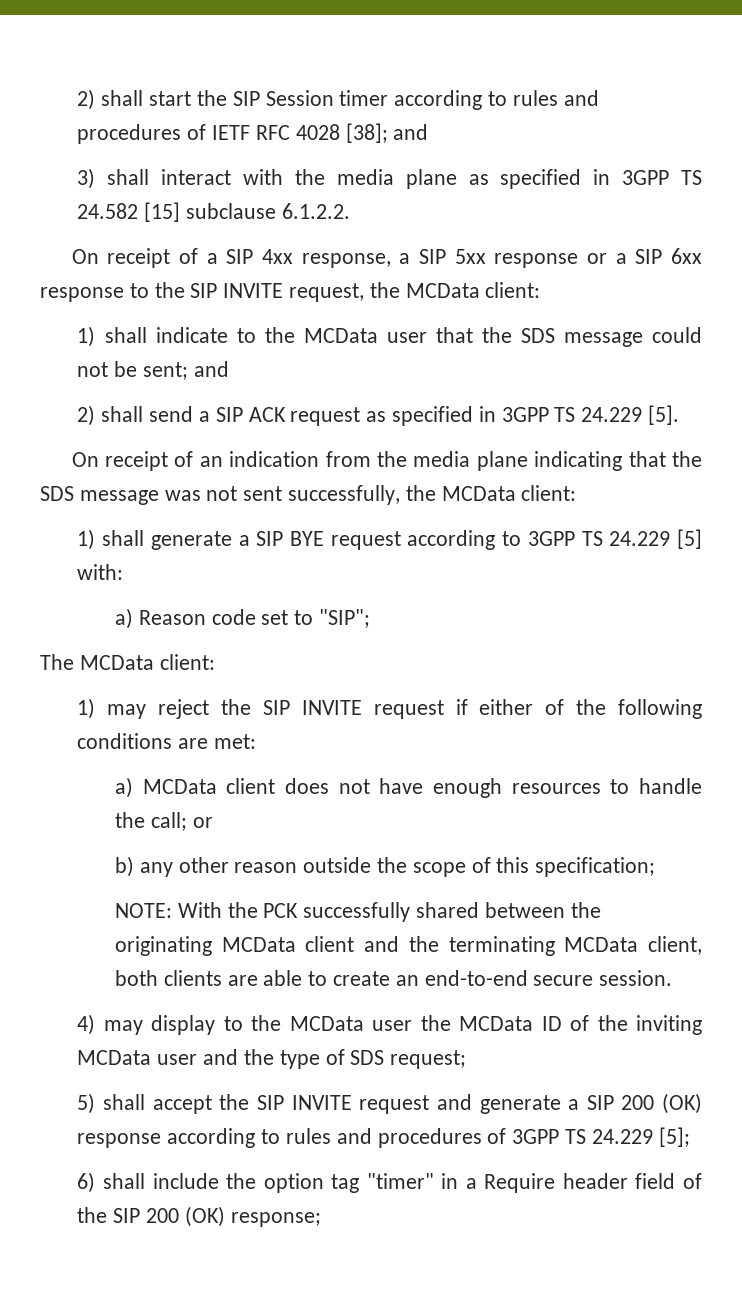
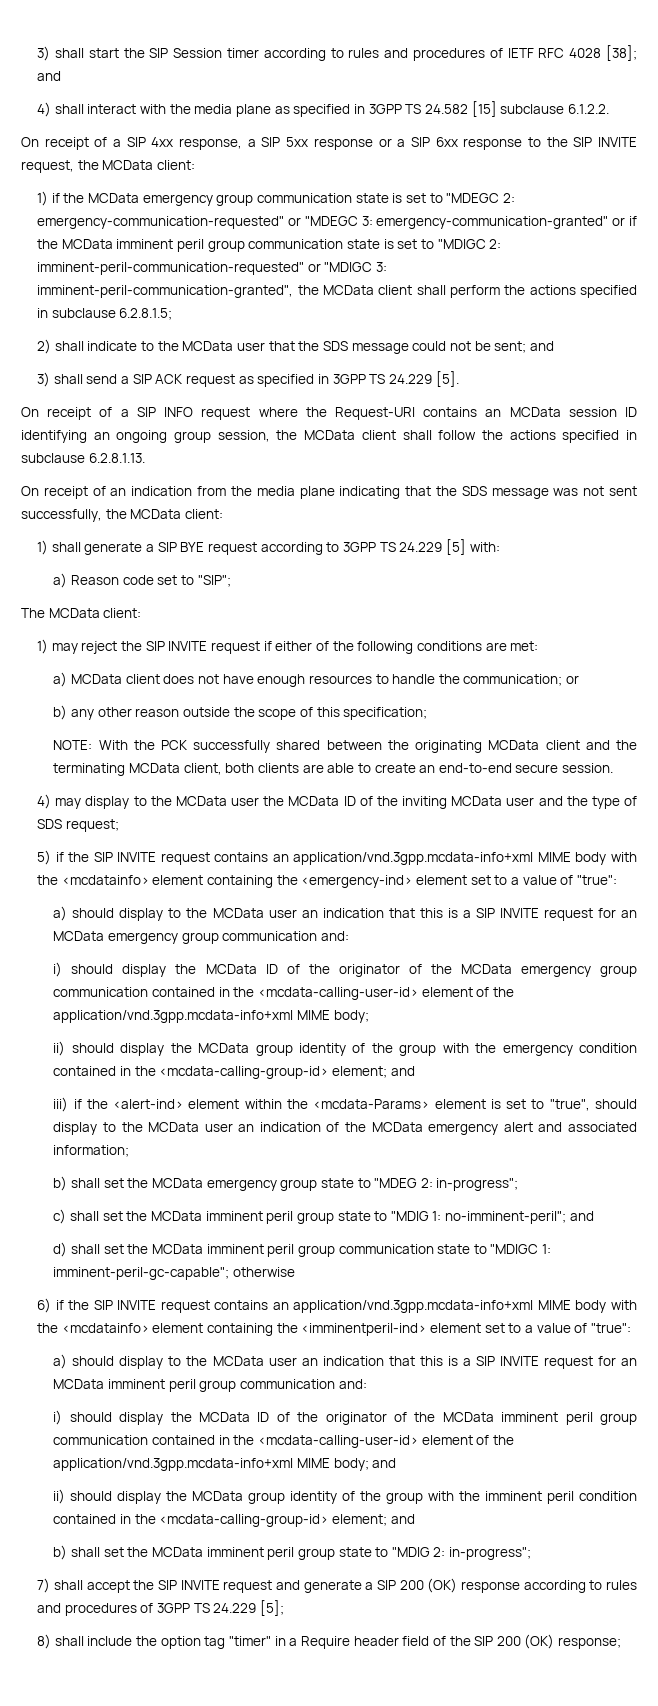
- 2) shall start the SIP Session timer according to rules and procedures of IETF RFC 4028 [38]; and
+ 3) shall start the SIP Session timer according to rules and procedures of IETF RFC 4028 [38]; and
- 3) shall interact with the media plane as specified in 3GPP TS 24.582 [15] subclause 6.1.2.2.
+ 4) shall interact with the media plane as specified in 3GPP TS 24.582 [15] subclause 6.1.2.2.
- 1) shall indicate to the MCData user that the SDS message could not be sent; and
+ 1) if the MCData emergency group communication state is set to "MDEGC 2: emergency-communication-requested" or "MDEGC 3: emergency-communication-granted" or if the MCData imminent peril group communication state is set to "MDIGC 2: imminent-peril-communication-requested" or "MDIGC 3: imminent-peril-communication-granted", the MCData client shall perform the actions specified in subclause 6.2.8.1.5;
+ 2) shall indicate to the MCData user that the SDS message could not be sent; and
- 2) shall send a SIP ACK request as specified in 3GPP TS 24.229 [5].
+ 3) shall send a SIP ACK request as specified in 3GPP TS 24.229 [5].
+ On receipt of a SIP INFO request where the Request-URI contains an MCData session ID identifying an ongoing group session, the MCData client shall follow the actions specified in subclause 6.2.8.1.13.
- a) MCData client does not have enough resources to handle the call; or
+ a) MCData client does not have enough resources to handle the communication; or
- 5) shall accept the SIP INVITE request and generate a SIP 200 (OK) response according to rules and procedures of 3GPP TS 24.229 [5];
+ 5) if the SIP INVITE request contains an application/vnd.3gpp.mcdata-info+xml MIME body with the <mcdatainfo> element containing the <emergency-ind> element set to a value of "true":
+ a) should display to the MCData user an indication that this is a SIP INVITE request for an MCData emergency group communication and:
+ i) should display the MCData ID of the originator of the MCData emergency group communication contained in the <mcdata-calling-user-id> element of the application/vnd.3gpp.mcdata-info+xml MIME body;
+ ii) should display the MCData group identity of the group with the emergency condition contained in the <mcdata-calling-group-id> element; and
+ iii) if the <alert-ind> element within the <mcdata-Params> element is set to "true", should display to the MCData user an indication of the MCData emergency alert and associated information;
+ b) shall set the MCData emergency group state to "MDEG 2: in-progress";
+ c) shall set the MCData imminent peril group state to "MDIG 1: no-imminent-peril"; and
+ d) shall set the MCData imminent peril group communication state to "MDIGC 1: imminent-peril-gc-capable"; otherwise
+ 6) if the SIP INVITE request contains an application/vnd.3gpp.mcdata-info+xml MIME body with the <mcdatainfo> element containing the <imminentperil-ind> element set to a value of "true":
+ a) should display to the MCData user an indication that this is a SIP INVITE request for an MCData imminent peril group communication and:
+ i) should display the MCData ID of the originator of the MCData imminent peril group communication contained in the <mcdata-calling-user-id> element of the application/vnd.3gpp.mcdata-info+xml MIME body; and
+ ii) should display the MCData group identity of the group with the imminent peril condition contained in the <mcdata-calling-group-id> element; and
+ b) shall set the MCData imminent peril group state to "MDIG 2: in-progress";
+ 7) shall accept the SIP INVITE request and generate a SIP 200 (OK) response according to rules and procedures of 3GPP TS 24.229 [5];
- 6) shall include the option tag "timer" in a Require header field of the SIP 200 (OK) response;
+ 8) shall include the option tag "timer" in a Require header field of the SIP 200 (OK) response;

